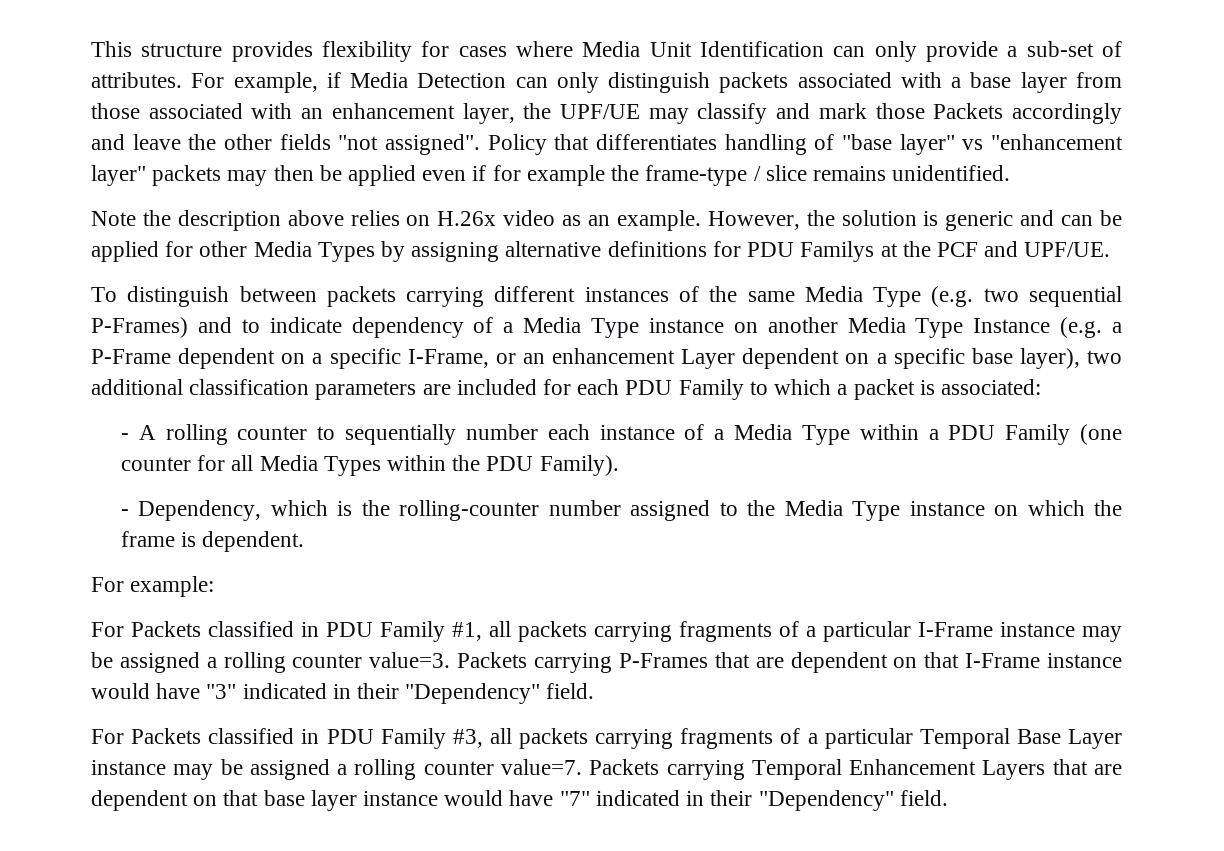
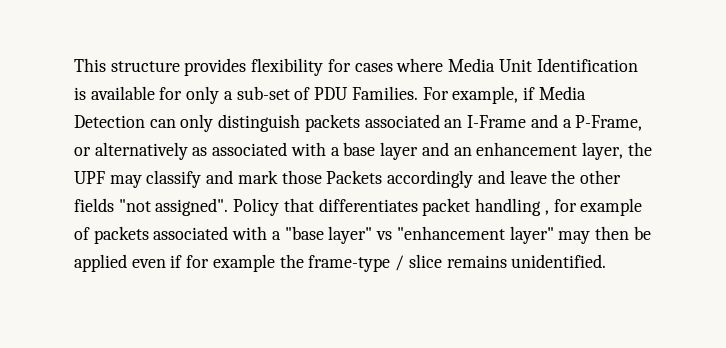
- This structure provides flexibility for cases where Media Unit Identification can only provide a sub-set of attributes.
+ This structure provides flexibility for cases where Media Unit Identification is available for only a sub-set of PDU Families.
- For example, if Media Detection can only distinguish packets associated with a base layer from those associated with an enhancement layer, the UPF/UE may classify and mark those Packets accordingly and leave the other fields "not assigned".
+ For example, if Media Detection can only distinguish packets associated an I-Frame and a P-Frame, or alternatively as associated with a base layer and an enhancement layer, the UPF may classify and mark those Packets accordingly and leave the other fields "not assigned".
- Policy that differentiates handling of "base layer" vs "enhancement layer" packets may then be applied even if for example the frame-type / slice remains unidentified.
+ Policy that differentiates packet handling , for example of packets associated with a "base layer" vs "enhancement layer" may then be applied even if for example the frame-type / slice remains unidentified.
- Note the description above relies on H.26x video as an example. However, the solution is generic and can be applied for other Media Types by assigning alternative definitions for PDU Familys at the PCF and UPF/UE.
- To distinguish between packets carrying different instances of the same Media Type (e.g. two sequential P-Frames) and to indicate dependency of a Media Type instance on another Media Type Instance (e.g. a P-Frame dependent on a specific I-Frame, or an enhancement Layer dependent on a specific base layer), two additional classification parameters are included for each PDU Family to which a packet is associated:
- - A rolling counter to sequentially number each instance of a Media Type within a PDU Family (one counter for all Media Types within the PDU Family).
- - Dependency, which is the rolling-counter number assigned to the Media Type instance on which the frame is dependent.
- For example:
- For Packets classified in PDU Family #1, all packets carrying fragments of a particular I-Frame instance may be assigned a rolling counter value=3. Packets carrying P-Frames that are dependent on that I-Frame instance would have "3" indicated in their "Dependency" field.
- For Packets classified in PDU Family #3, all packets carrying fragments of a particular Temporal Base Layer instance may be assigned a rolling counter value=7. Packets carrying Temporal Enhancement Layers that are dependent on that base layer instance would have "7" indicated in their "Dependency" field.

